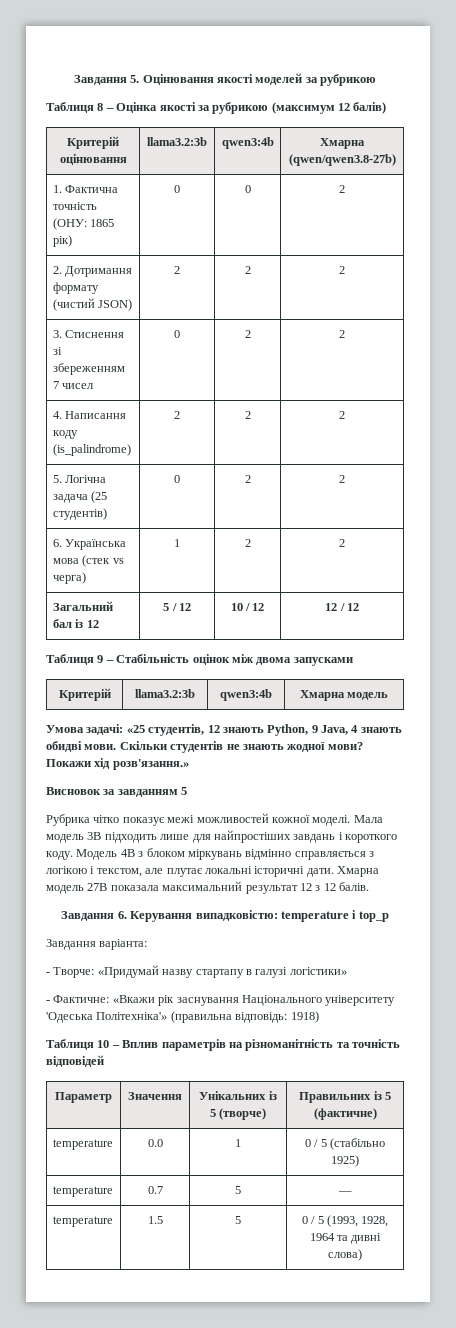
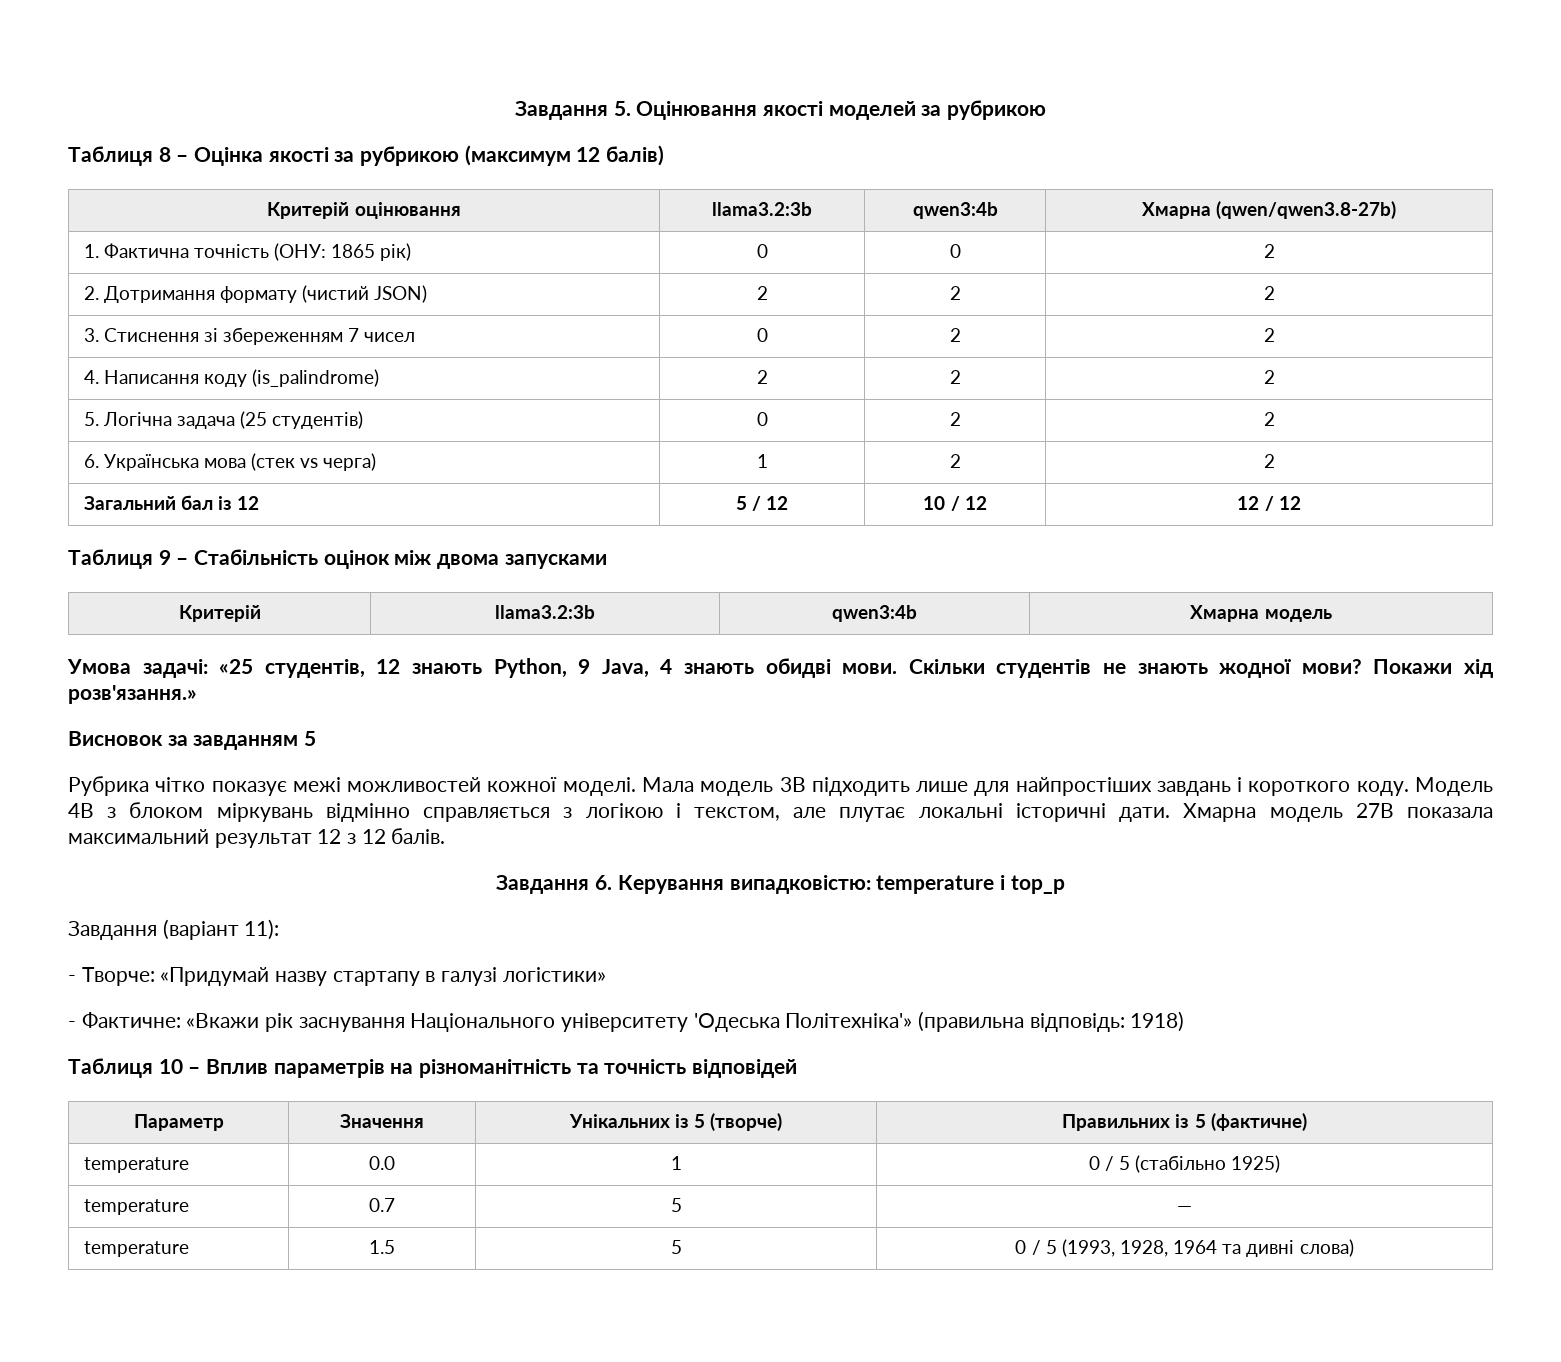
- Завдання варіанта:
+ Завдання (варіант 11):

